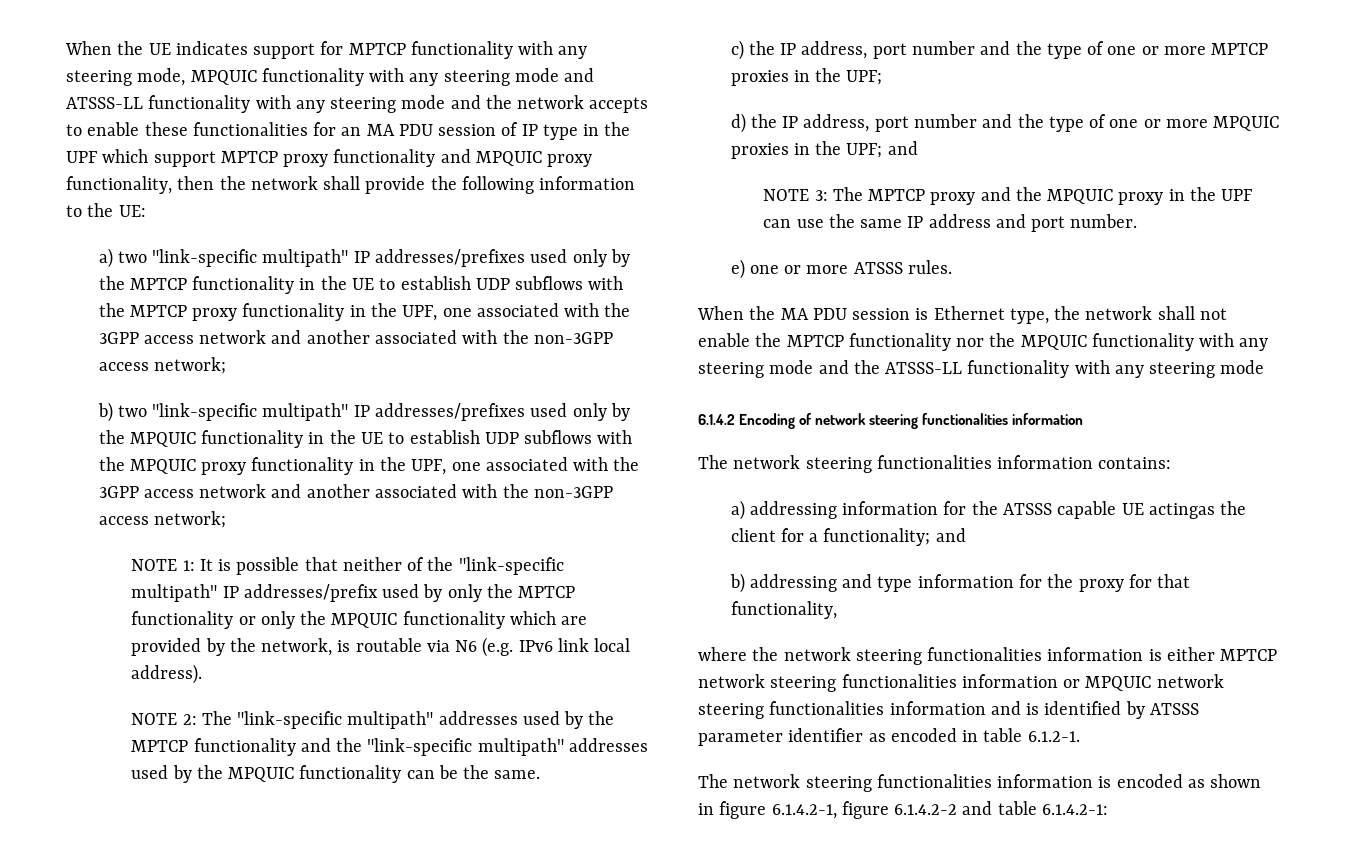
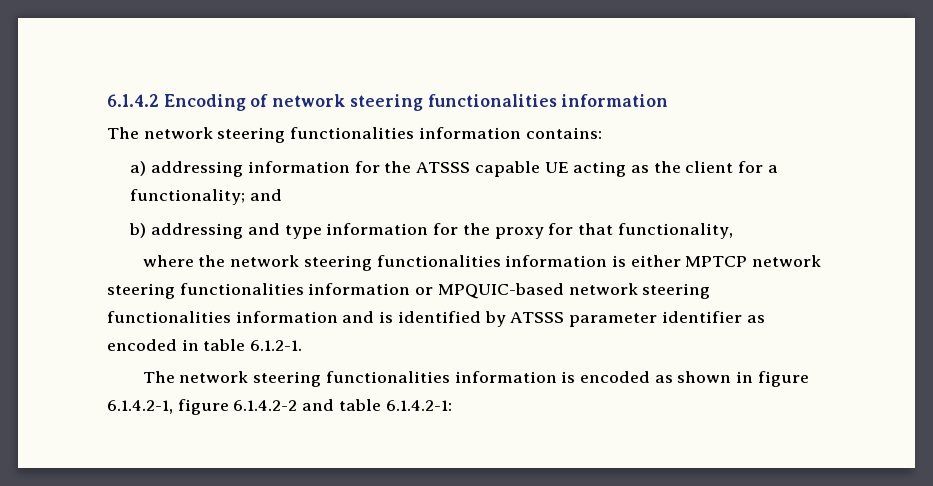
- When the UE indicates support for MPTCP functionality with any steering mode, MPQUIC functionality with any steering mode and ATSSS-LL functionality with any steering mode and the network accepts to enable these functionalities for an MA PDU session of IP type in the UPF which support MPTCP proxy functionality and MPQUIC proxy functionality, then the network shall provide the following information to the UE:
- a) two "link-specific multipath" IP addresses/prefixes used only by the MPTCP functionality in the UE to establish UDP subflows with the MPTCP proxy functionality in the UPF, one associated with the 3GPP access network and another associated with the non-3GPP access network;
- b) two "link-specific multipath" IP addresses/prefixes used only by the MPQUIC functionality in the UE to establish UDP subflows with the MPQUIC proxy functionality in the UPF, one associated with the 3GPP access network and another associated with the non-3GPP access network;
- NOTE 1: It is possible that neither of the "link-specific multipath" IP addresses/prefix used by only the MPTCP functionality or only the MPQUIC functionality which are provided by the network, is routable via N6 (e.g. IPv6 link local address).
- NOTE 2: The "link-specific multipath" addresses used by the MPTCP functionality and the "link-specific multipath" addresses used by the MPQUIC functionality can be the same.
- c) the IP address, port number and the type of one or more MPTCP proxies in the UPF;
- d) the IP address, port number and the type of one or more MPQUIC proxies in the UPF; and
- NOTE 3: The MPTCP proxy and the MPQUIC proxy in the UPF can use the same IP address and port number.
- e) one or more ATSSS rules.
- When the MA PDU session is Ethernet type, the network shall not enable the MPTCP functionality nor the MPQUIC functionality with any steering mode and the ATSSS-LL functionality with any steering mode
- a) addressing information for the ATSSS capable UE actingas the client for a functionality; and
+ a) addressing information for the ATSSS capable UE acting as the client for a functionality; and
- where the network steering functionalities information is either MPTCP network steering functionalities information or MPQUIC network steering functionalities information and is identified by ATSSS parameter identifier as encoded in table 6.1.2-1.
+ where the network steering functionalities information is either MPTCP network steering functionalities information or MPQUIC-based network steering functionalities information and is identified by ATSSS parameter identifier as encoded in table 6.1.2-1.

